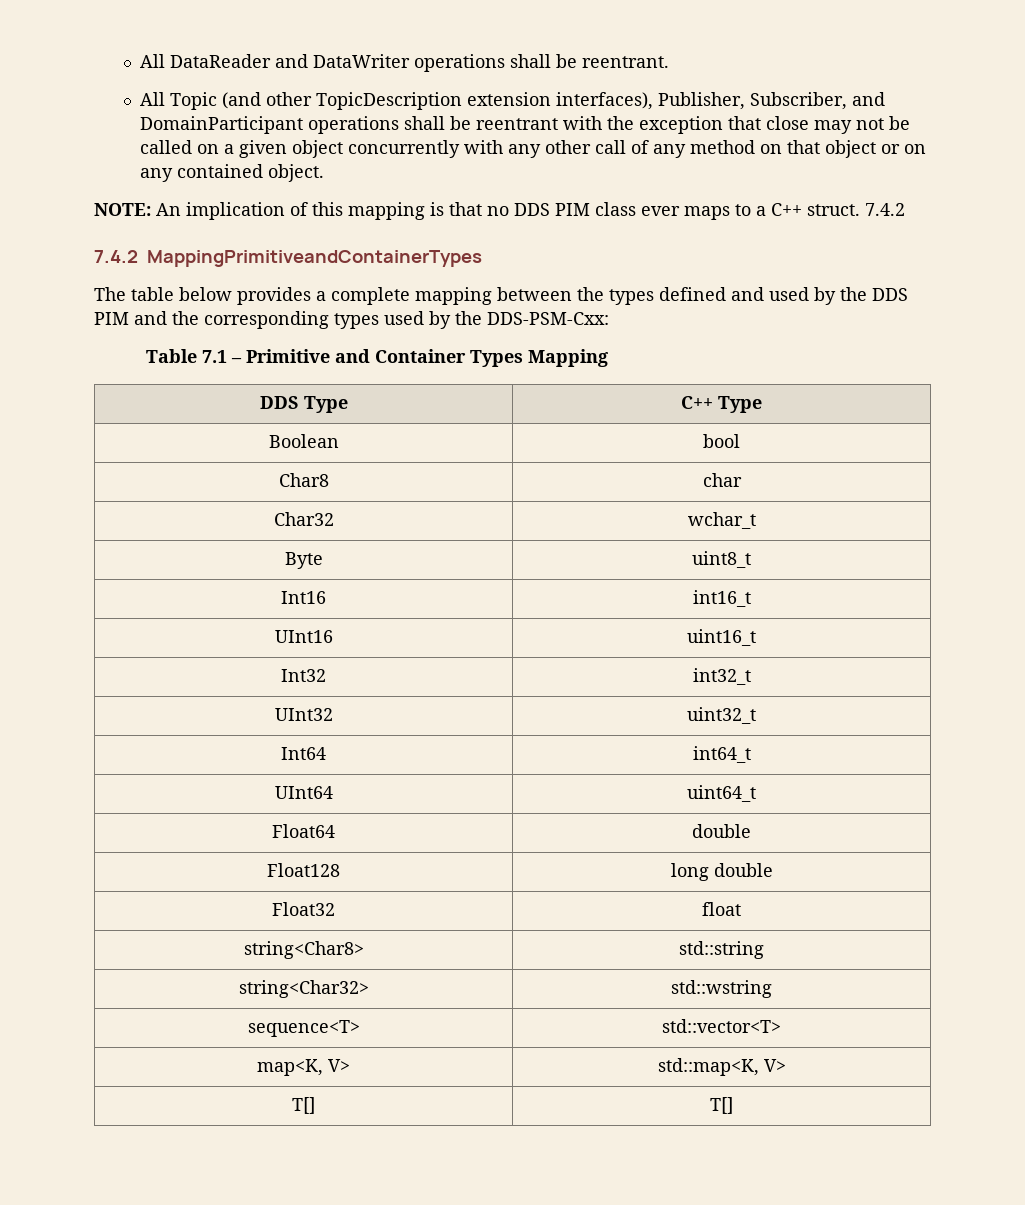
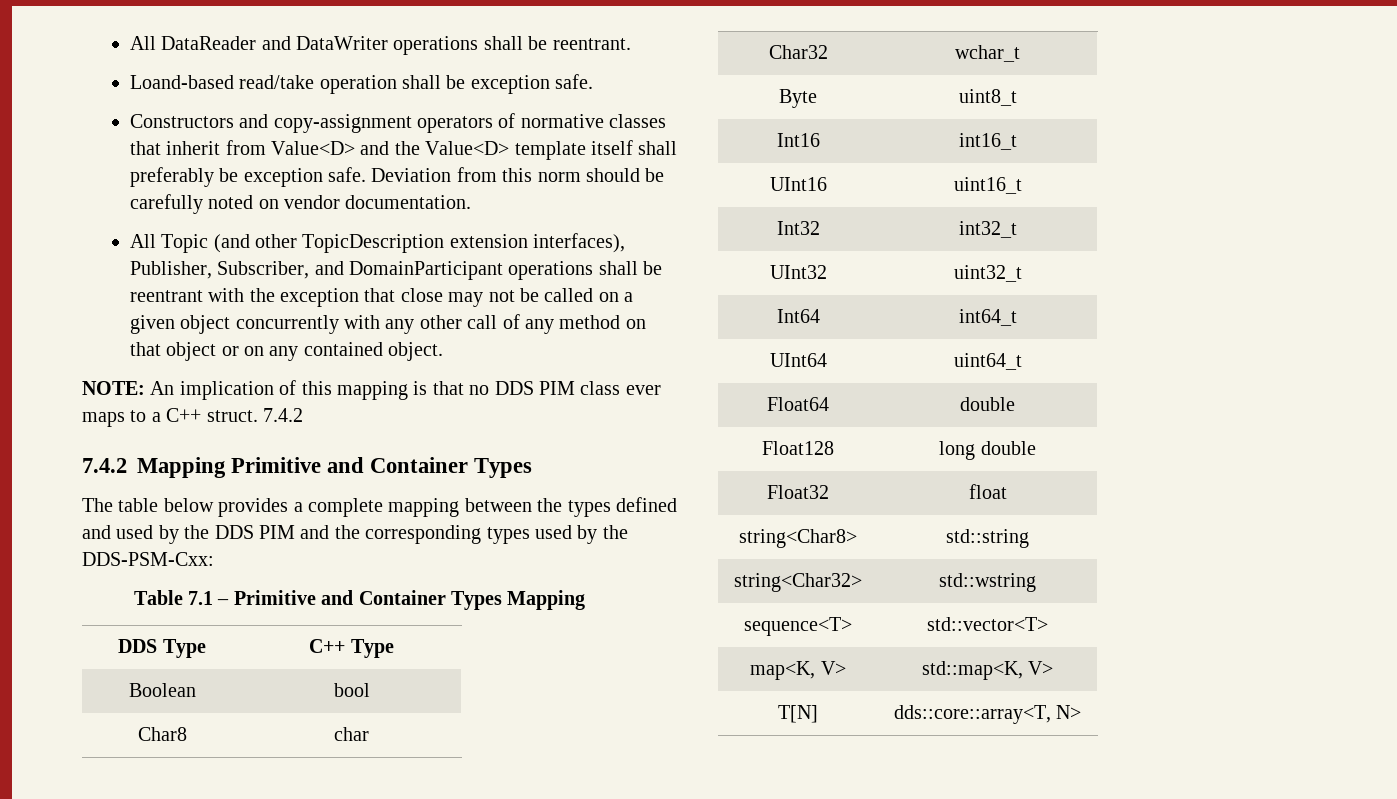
+ Loand-based read/take operation shall be exception safe.
+ Constructors and copy-assignment operators of normative classes that inherit from Value<D> and the Value<D> template itself shall preferably be exception safe. Deviation from this norm should be carefully noted on vendor documentation.
- 7.4.2 MappingPrimitiveandContainerTypes
+ 7.4.2 Mapping Primitive and Container Types
- T[] | T[]
+ T[N] | dds::core::array<T, N>

